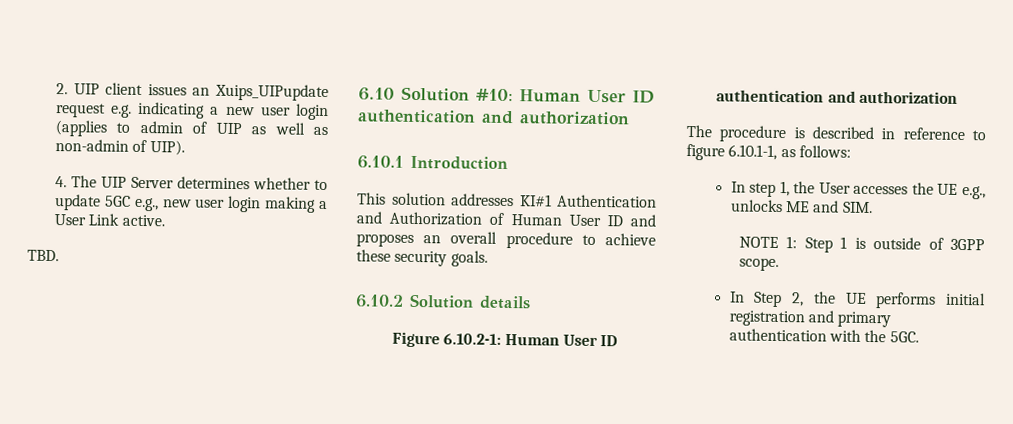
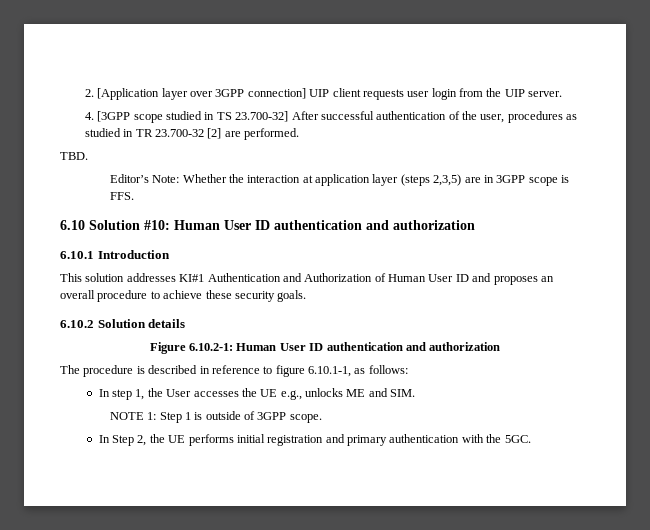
- 2. UIP client issues an Xuips_UIPupdate request e.g. indicating a new user login (applies to admin of UIP as well as non-admin of UIP).
- 4. The UIP Server determines whether to update 5GC e.g., new user login making a User Link active.
+ 2. [Application layer over 3GPP connection] UIP client requests user login from the UIP server.
+ 4. [3GPP scope studied in TS 23.700-32] After successful authentication of the user, procedures as studied in TR 23.700-32 [2] are performed.
  TBD.
+ Editor’s Note: Whether the interaction at application layer (steps 2,3,5) are in 3GPP scope is FFS.

